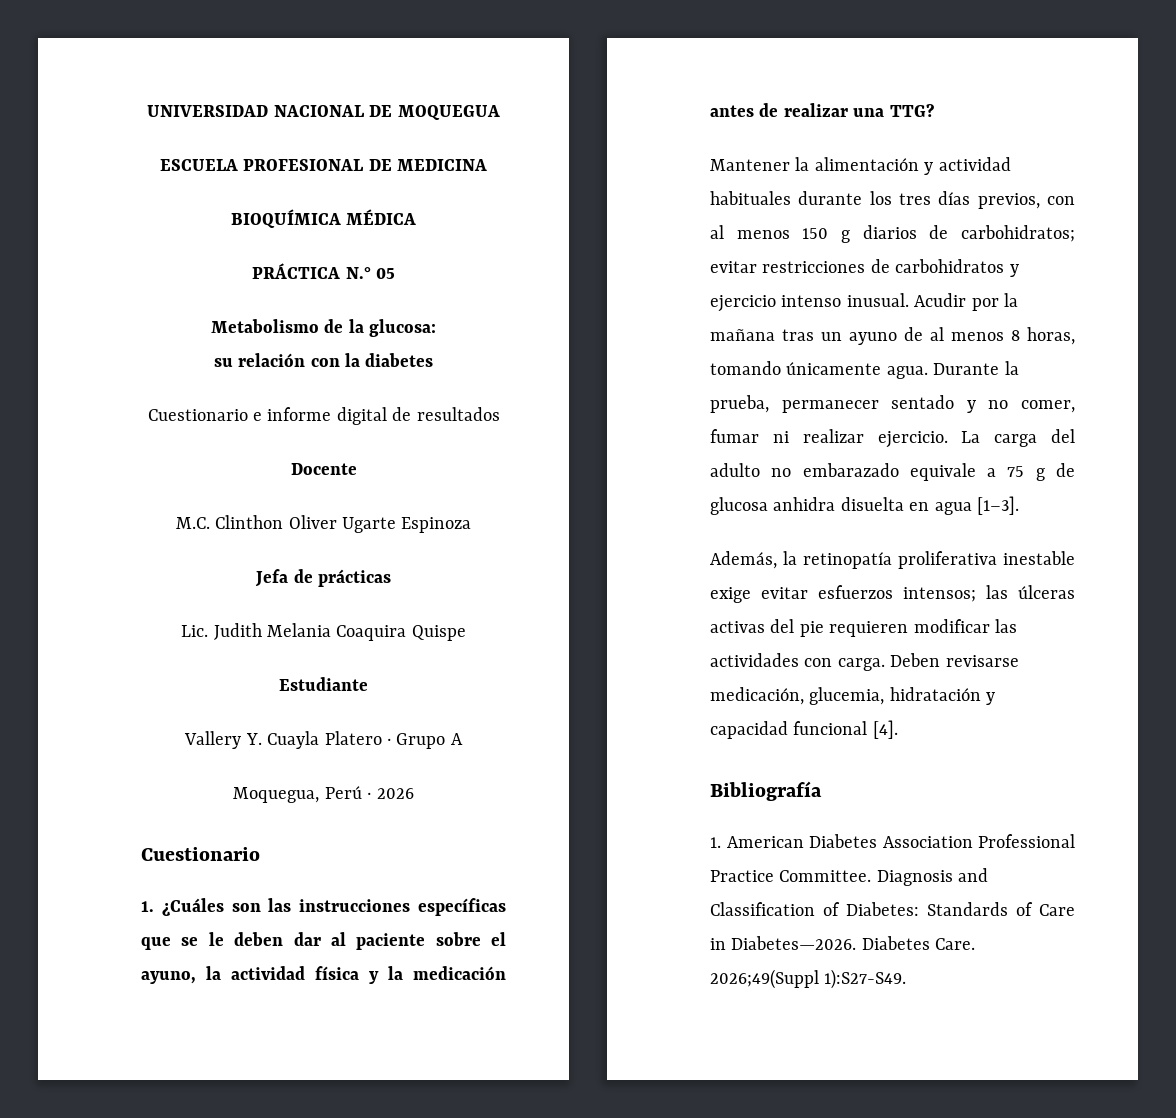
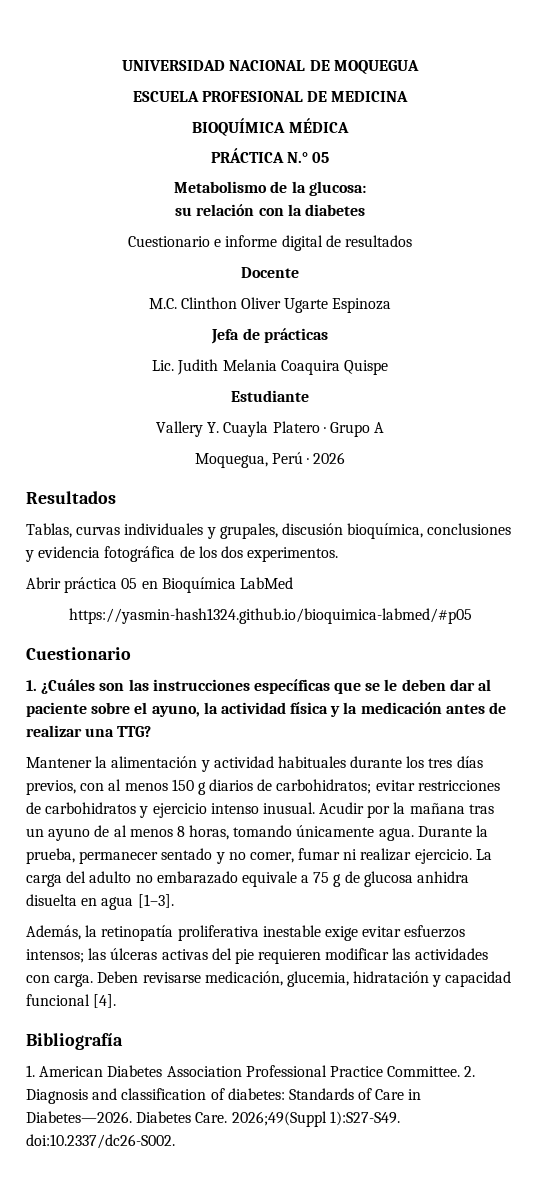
+ Resultados
+ Tablas, curvas individuales y grupales, discusión bioquímica, conclusiones y evidencia fotográfica de los dos experimentos.
+ Abrir práctica 05 en Bioquímica LabMed
+ https://yasmin-hash1324.github.io/bioquimica-labmed/#p05
- Diagnosis and Classification of Diabetes: Standards of Care in Diabetes—2026.
+ 2. Diagnosis and classification of diabetes: Standards of Care in Diabetes—2026.
- 2026;49(Suppl 1):S27-S49.
+ 2026;49(Suppl 1):S27-S49. doi:10.2337/dc26-S002.

